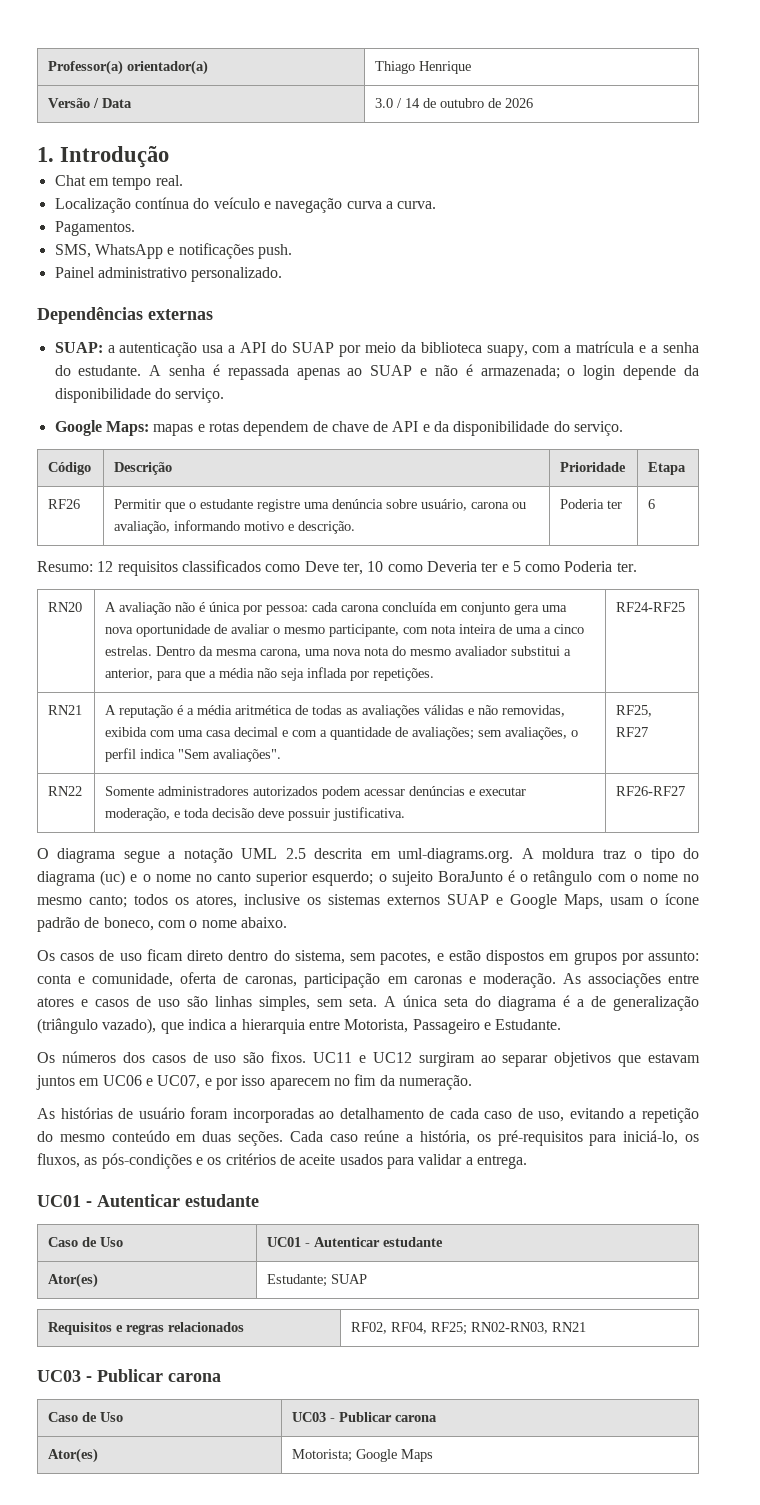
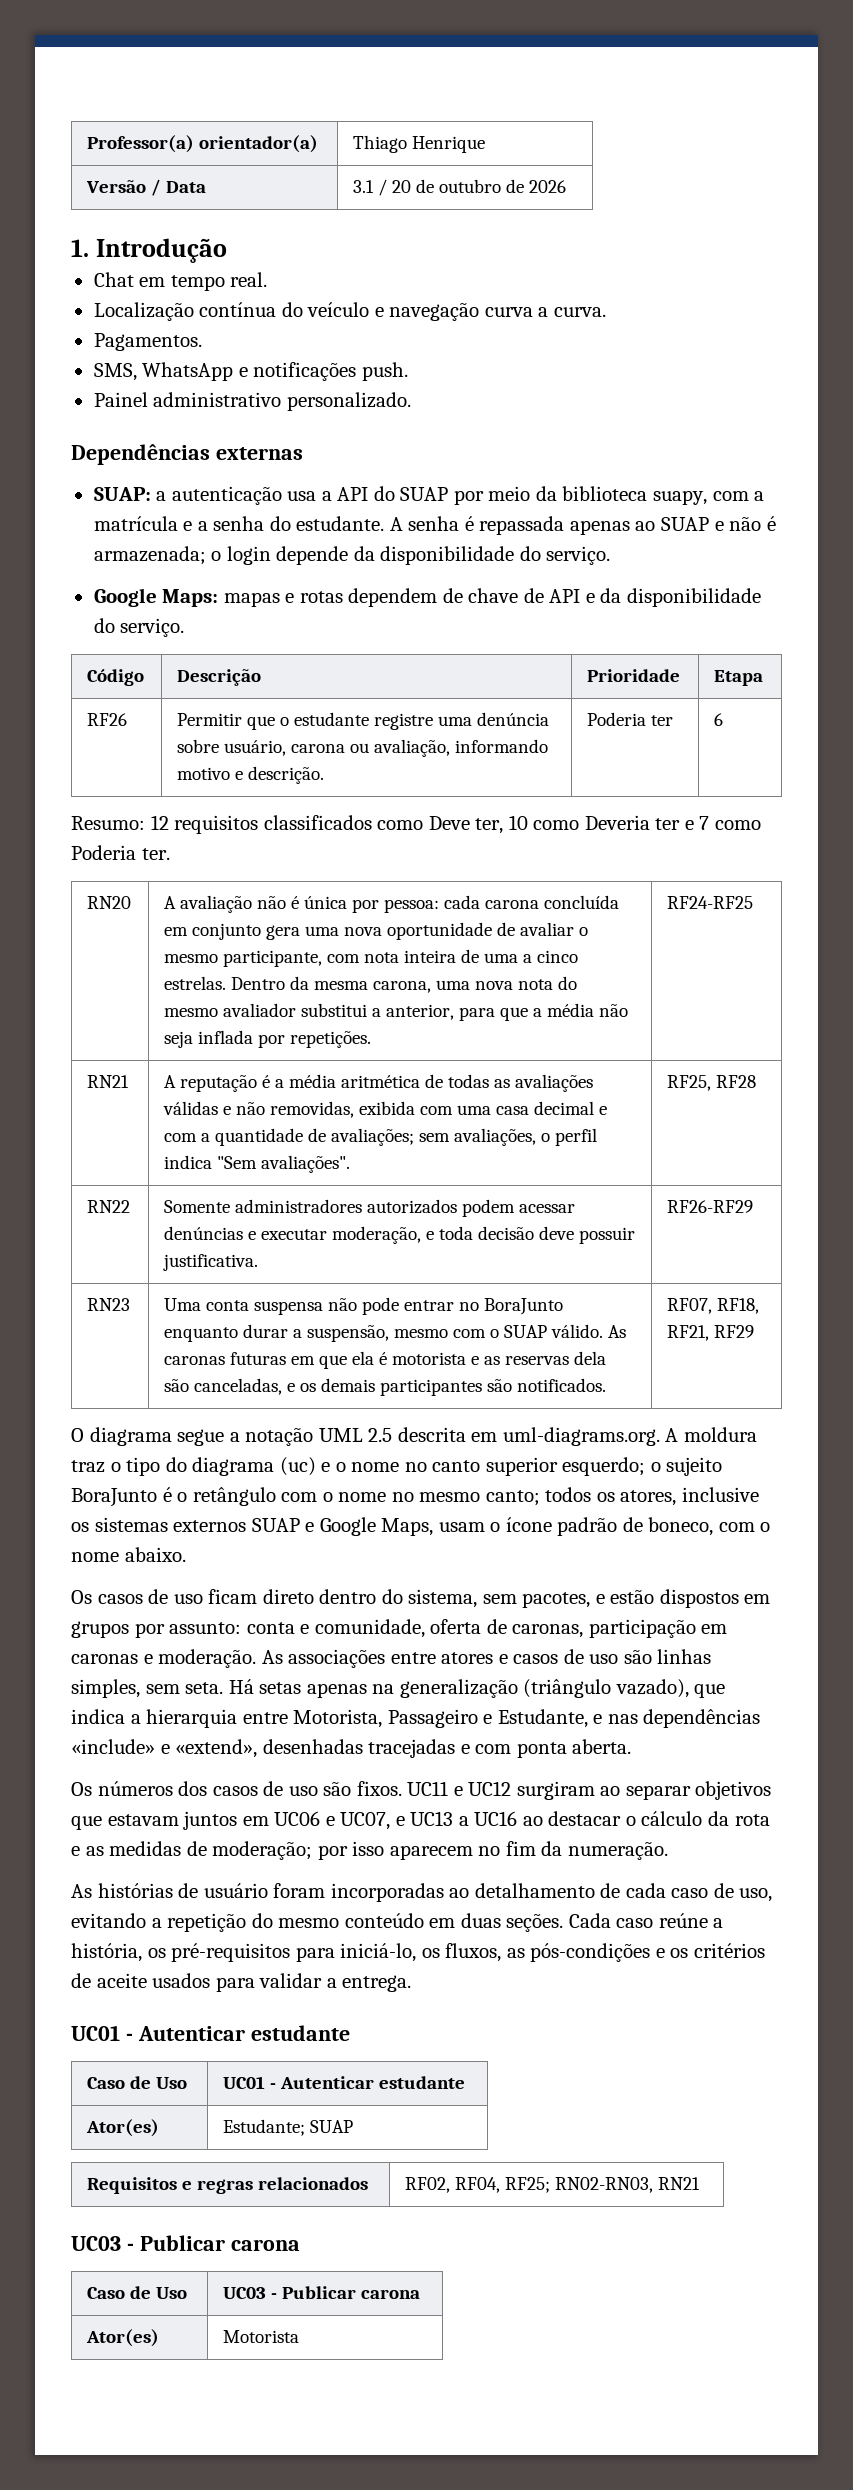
- Versão / Data | 3.0 / 14 de outubro de 2026
+ Versão / Data | 3.1 / 20 de outubro de 2026
- Resumo: 12 requisitos classificados como Deve ter, 10 como Deveria ter e 5 como Poderia ter.
+ Resumo: 12 requisitos classificados como Deve ter, 10 como Deveria ter e 7 como Poderia ter.
- RN21 | A reputação é a média aritmética de todas as avaliações válidas e não removidas, exibida com uma casa decimal e com a quantidade de avaliações; sem avaliações, o perfil indica "Sem avaliações". | RF25, RF27
+ RN21 | A reputação é a média aritmética de todas as avaliações válidas e não removidas, exibida com uma casa decimal e com a quantidade de avaliações; sem avaliações, o perfil indica "Sem avaliações". | RF25, RF28
- RN22 | Somente administradores autorizados podem acessar denúncias e executar moderação, e toda decisão deve possuir justificativa. | RF26-RF27
+ RN22 | Somente administradores autorizados podem acessar denúncias e executar moderação, e toda decisão deve possuir justificativa. | RF26-RF29
+ RN23 | Uma conta suspensa não pode entrar no BoraJunto enquanto durar a suspensão, mesmo com o SUAP válido. As caronas futuras em que ela é motorista e as reservas dela são canceladas, e os demais participantes são notificados. | RF07, RF18, RF21, RF29
- A única seta do diagrama é a de generalização (triângulo vazado), que indica a hierarquia entre Motorista, Passageiro e Estudante.
+ Há setas apenas na generalização (triângulo vazado), que indica a hierarquia entre Motorista, Passageiro e Estudante, e nas dependências «include» e «extend», desenhadas tracejadas e com ponta aberta.
- UC11 e UC12 surgiram ao separar objetivos que estavam juntos em UC06 e UC07, e por isso aparecem no fim da numeração.
+ UC11 e UC12 surgiram ao separar objetivos que estavam juntos em UC06 e UC07, e UC13 a UC16 ao destacar o cálculo da rota e as medidas de moderação; por isso aparecem no fim da numeração.
- Ator(es) | Motorista; Google Maps
+ Ator(es) | Motorista

